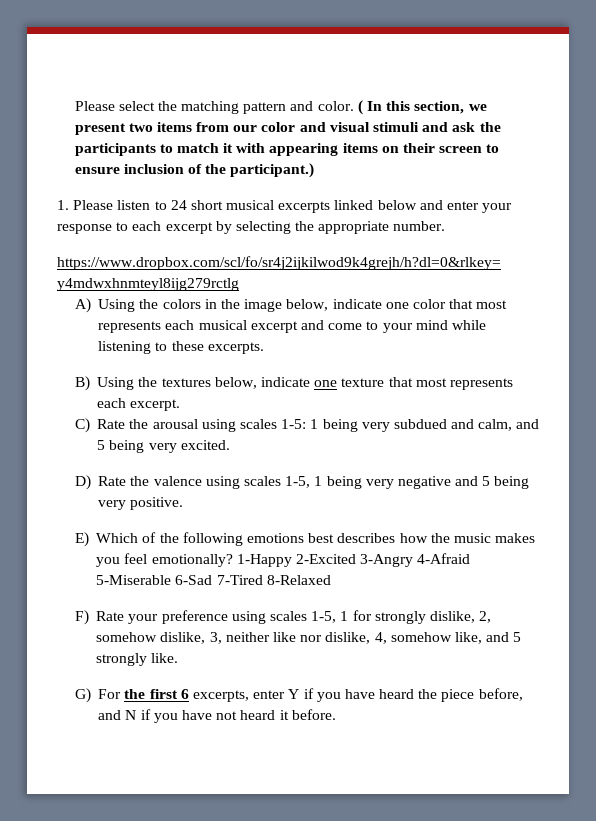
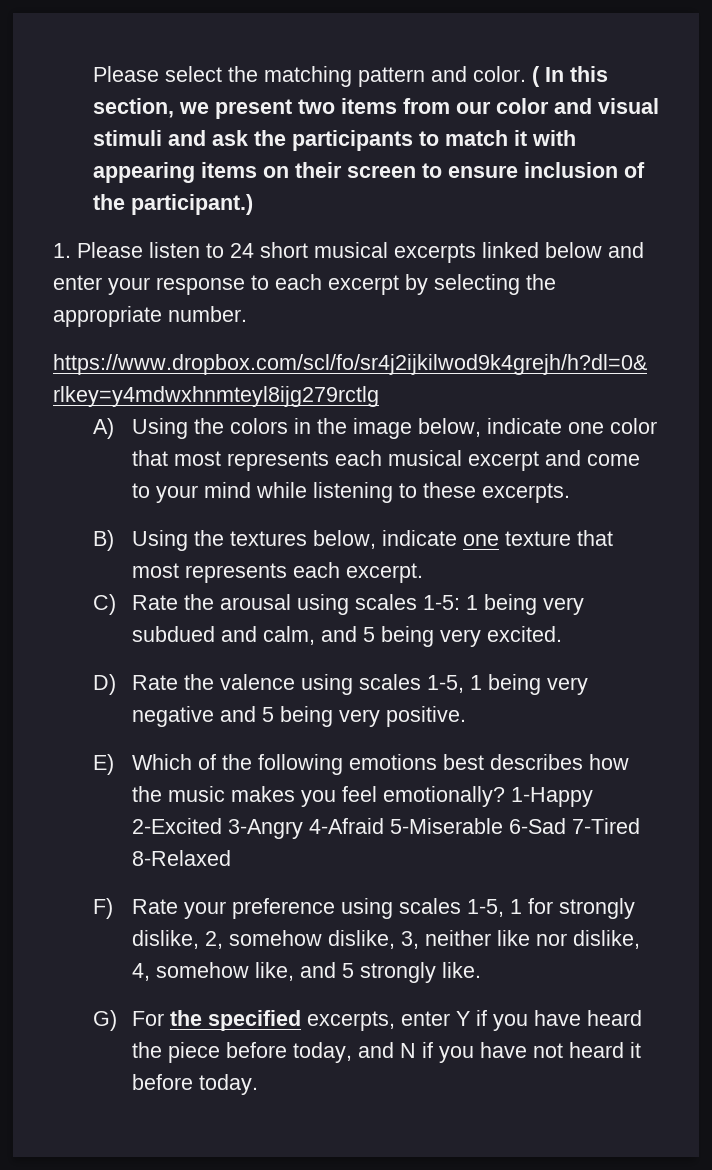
- G) For the first 6 excerpts, enter Y if you have heard the piece before, and N if you have not heard it before.
+ G) For the specified excerpts, enter Y if you have heard the piece before today, and N if you have not heard it before today.

